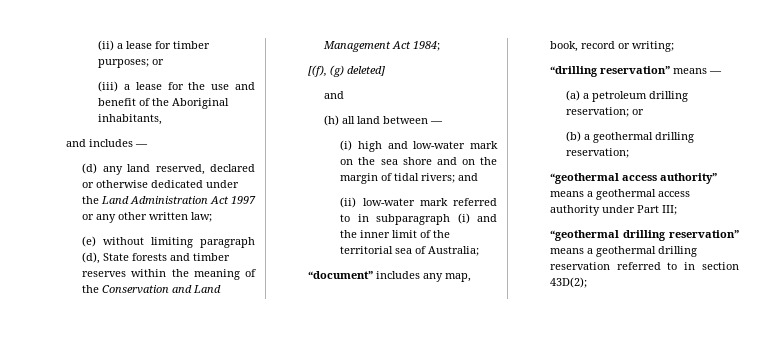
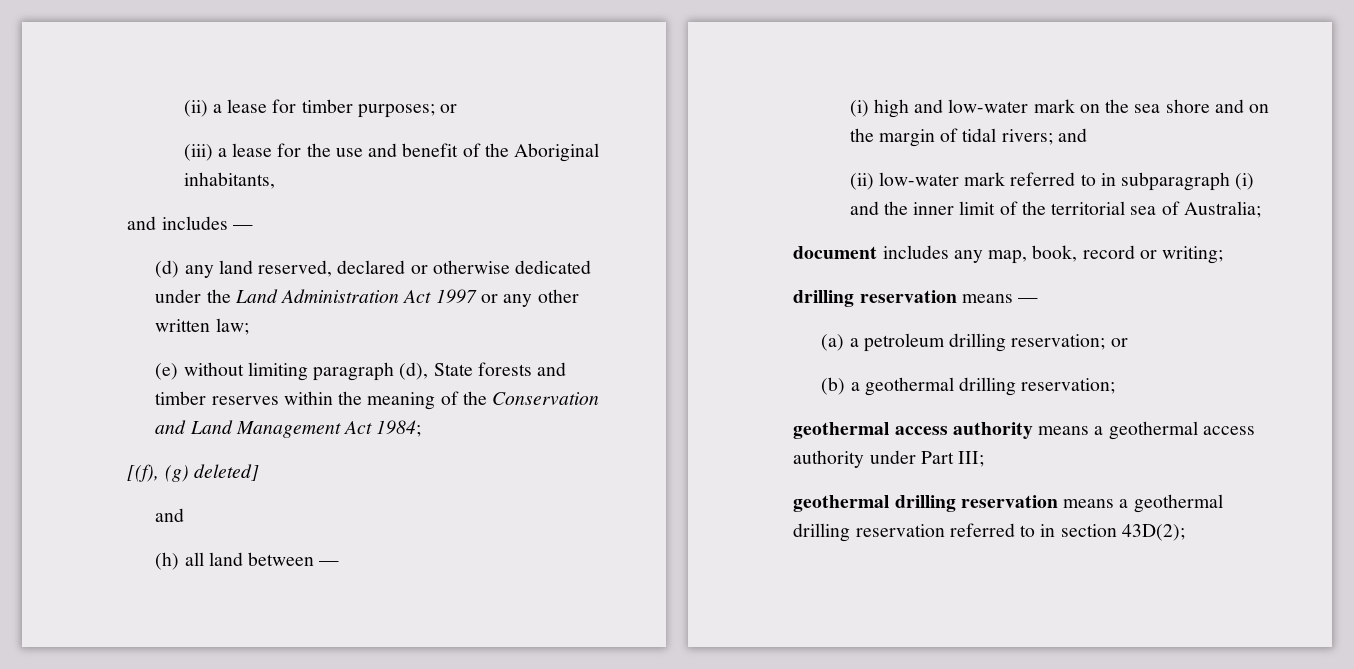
- “document” includes any map, book, record or writing;
+ document includes any map, book, record or writing;
- “drilling reservation” means —
+ drilling reservation means —
- “geothermal access authority” means a geothermal access authority under Part III;
+ geothermal access authority means a geothermal access authority under Part III;
- “geothermal drilling reservation” means a geothermal drilling reservation referred to in section 43D(2);
+ geothermal drilling reservation means a geothermal drilling reservation referred to in section 43D(2);

